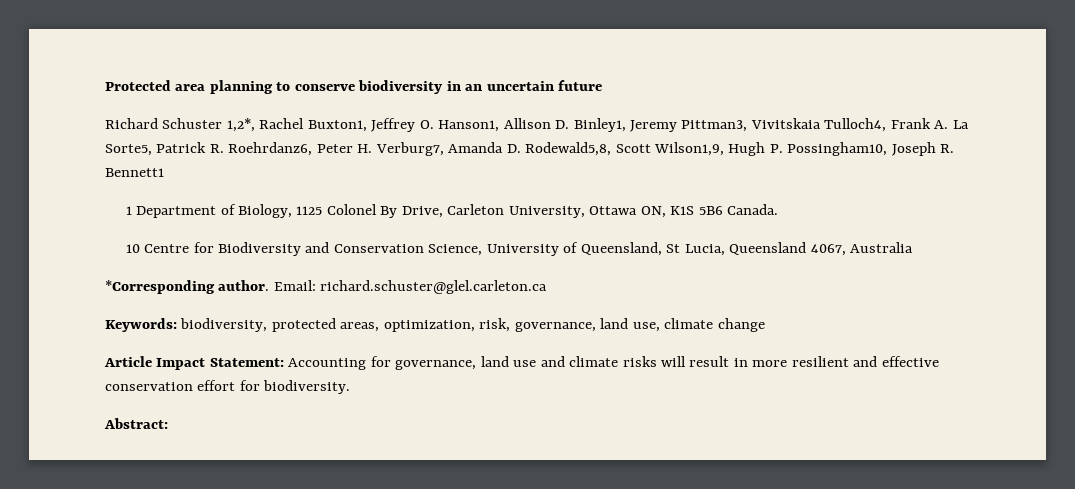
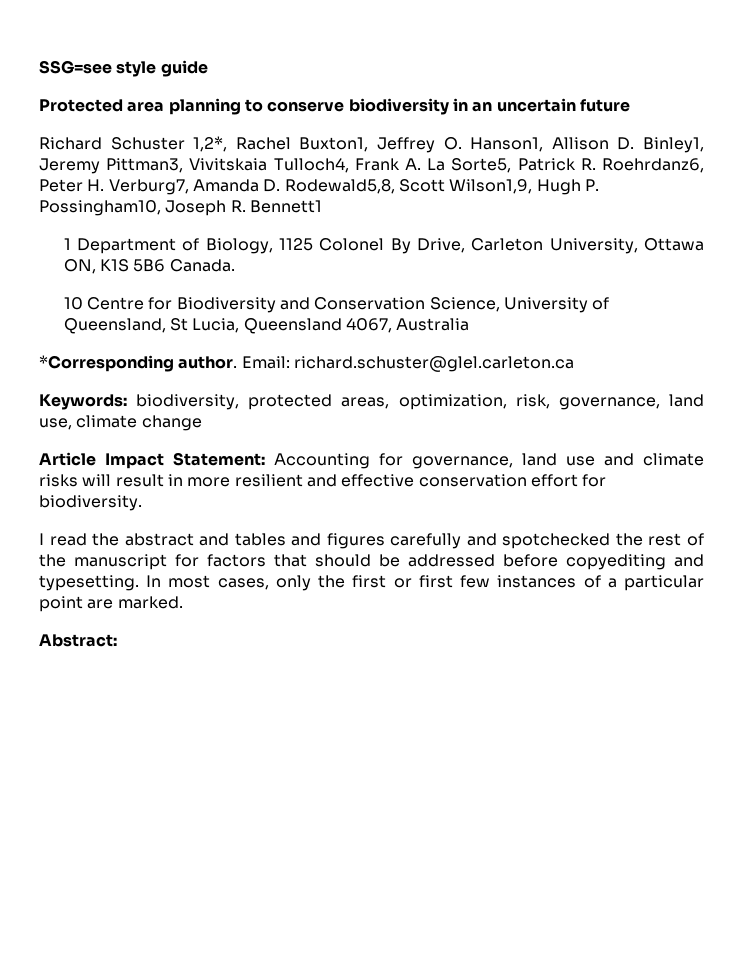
+ SSG=see style guide
+ I read the abstract and tables and figures carefully and spotchecked the rest of the manuscript for factors that should be addressed before copyediting and typesetting. In most cases, only the first or first few instances of a particular point are marked.

